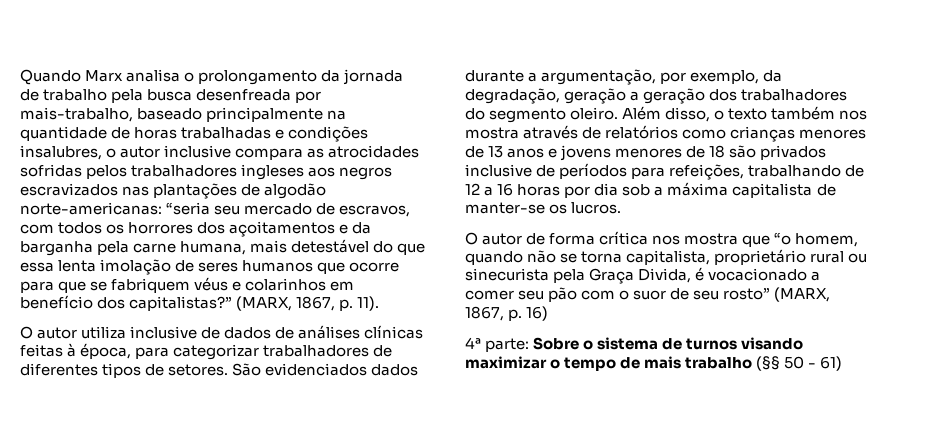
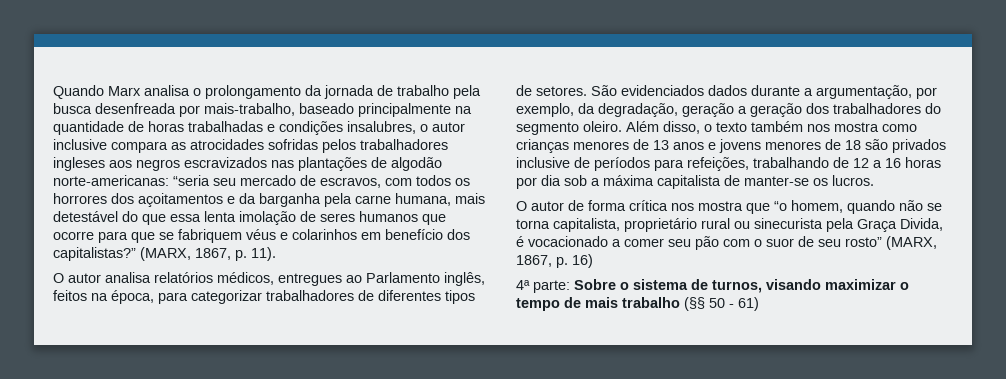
- O autor utiliza inclusive de dados de análises clínicas feitas à época, para categorizar trabalhadores de diferentes tipos de setores.
+ O autor analisa relatórios médicos, entregues ao Parlamento inglês, feitos na época, para categorizar trabalhadores de diferentes tipos de setores.
- Além disso, o texto também nos mostra através de relatórios como crianças menores de 13 anos e jovens menores de 18 são privados inclusive de períodos para refeições, trabalhando de 12 a 16 horas por dia sob a máxima capitalista de manter-se os lucros.
+ Além disso, o texto também nos mostra como crianças menores de 13 anos e jovens menores de 18 são privados inclusive de períodos para refeições, trabalhando de 12 a 16 horas por dia sob a máxima capitalista de manter-se os lucros.
- 4ª parte: Sobre o sistema de turnos visando maximizar o tempo de mais trabalho (§§ 50 - 61)
+ 4ª parte: Sobre o sistema de turnos, visando maximizar o tempo de mais trabalho (§§ 50 - 61)

